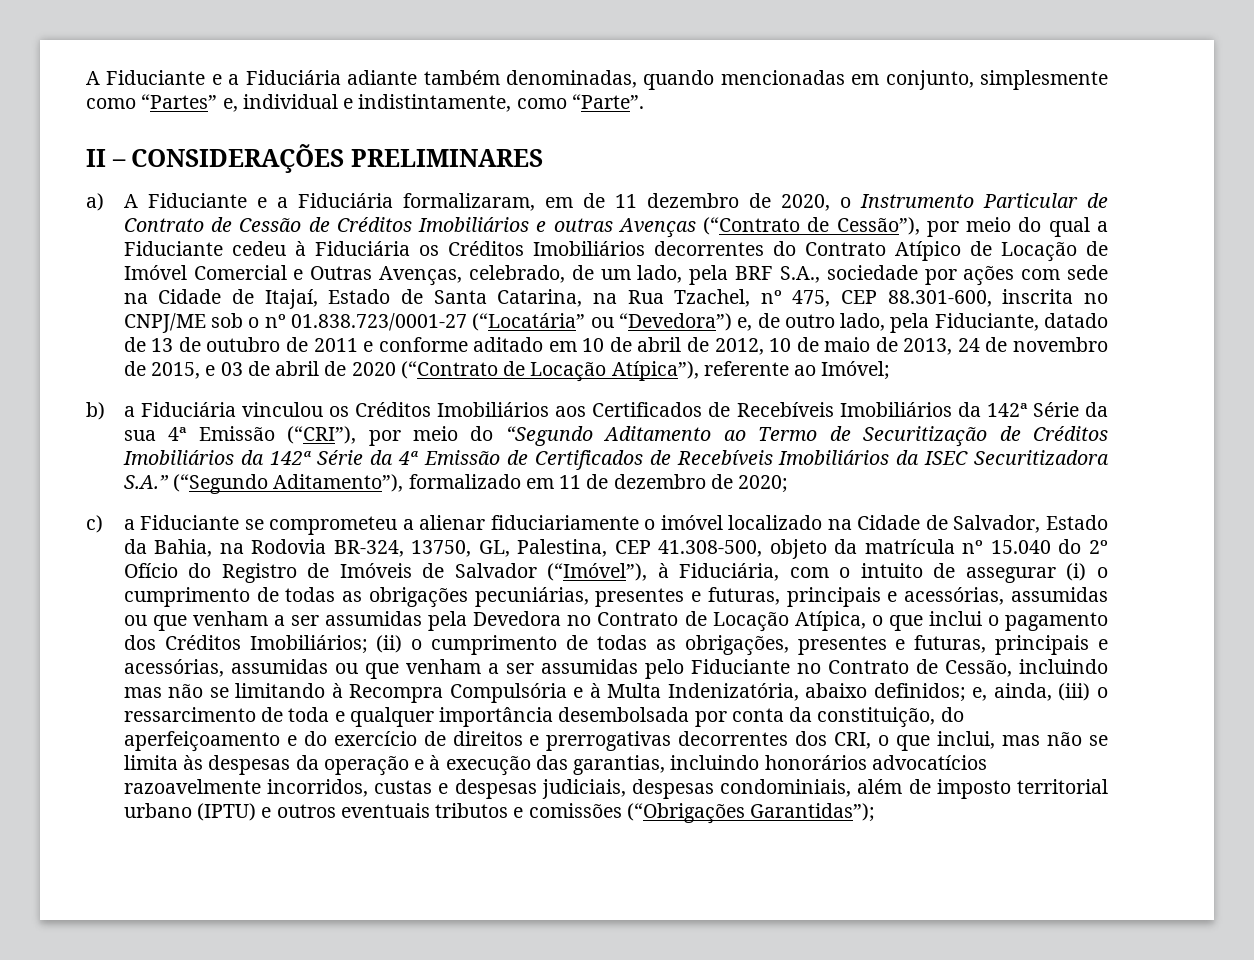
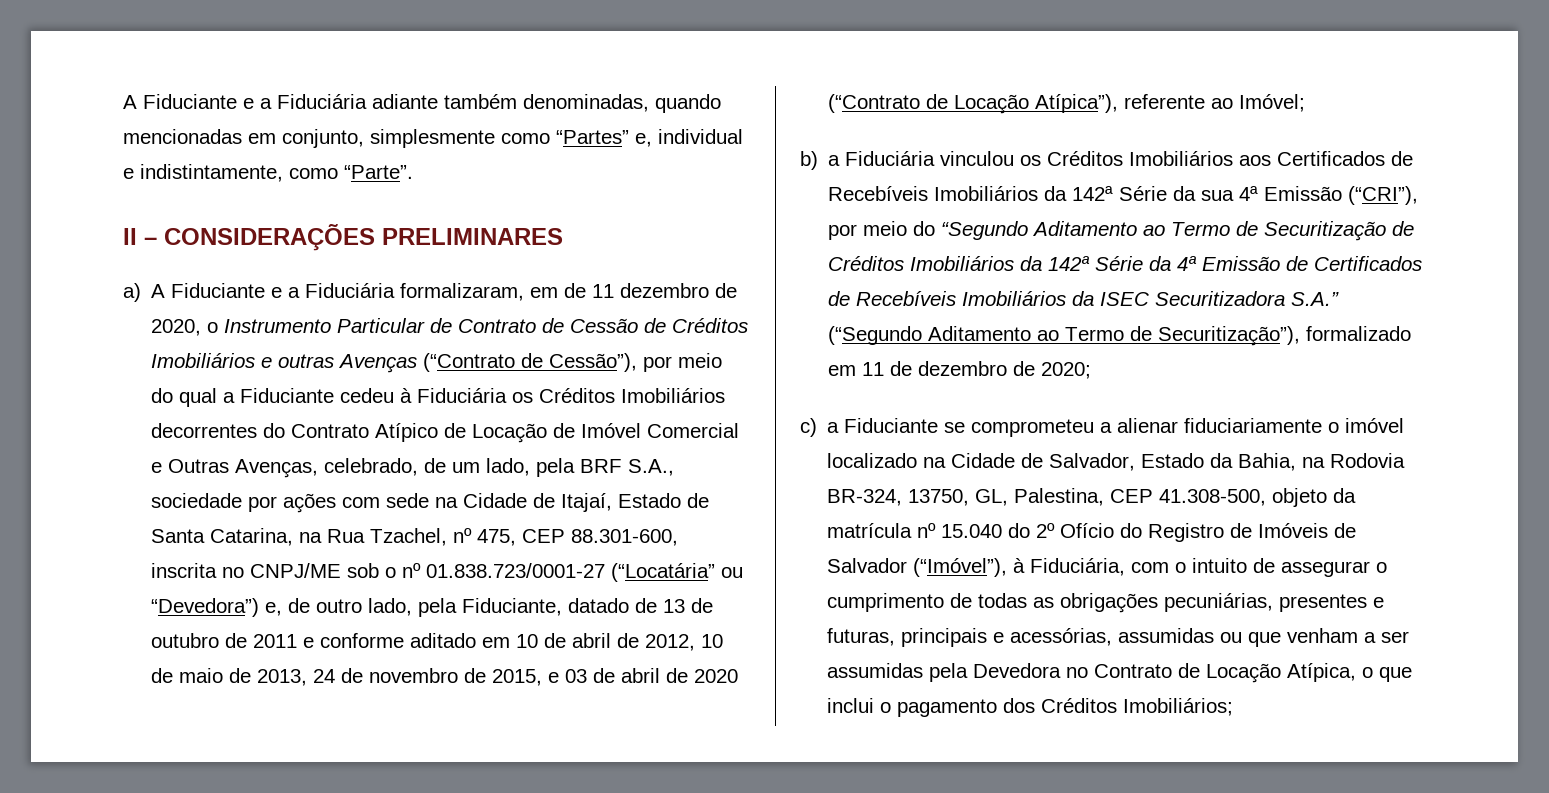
- b) a Fiduciária vinculou os Créditos Imobiliários aos Certificados de Recebíveis Imobiliários da 142ª Série da sua 4ª Emissão (“CRI”), por meio do “Segundo Aditamento ao Termo de Securitização de Créditos Imobiliários da 142ª Série da 4ª Emissão de Certificados de Recebíveis Imobiliários da ISEC Securitizadora S.A.” (“Segundo Aditamento”), formalizado em 11 de dezembro de 2020;
+ b) a Fiduciária vinculou os Créditos Imobiliários aos Certificados de Recebíveis Imobiliários da 142ª Série da sua 4ª Emissão (“CRI”), por meio do “Segundo Aditamento ao Termo de Securitização de Créditos Imobiliários da 142ª Série da 4ª Emissão de Certificados de Recebíveis Imobiliários da ISEC Securitizadora S.A.” (“Segundo Aditamento ao Termo de Securitização”), formalizado em 11 de dezembro de 2020;
- c) a Fiduciante se comprometeu a alienar fiduciariamente o imóvel localizado na Cidade de Salvador, Estado da Bahia, na Rodovia BR-324, 13750, GL, Palestina, CEP 41.308-500, objeto da matrícula nº 15.040 do 2º Ofício do Registro de Imóveis de Salvador (“Imóvel”), à Fiduciária, com o intuito de assegurar (i) o cumprimento de todas as obrigações pecuniárias, presentes e futuras, principais e acessórias, assumidas ou que venham a ser assumidas pela Devedora no Contrato de Locação Atípica, o que inclui o pagamento dos Créditos Imobiliários; (ii) o cumprimento de todas as obrigações, presentes e futuras, principais e acessórias, assumidas ou que venham a ser assumidas pelo Fiduciante no Contrato de Cessão, incluindo mas não se limitando à Recompra Compulsória e à Multa Indenizatória, abaixo definidos; e, ainda, (iii) o ressarcimento de toda e qualquer importância desembolsada por conta da constituição, do aperfeiçoamento e do exercício de direitos e prerrogativas decorrentes dos CRI, o que inclui, mas não se limita às despesas da operação e à execução das garantias, incluindo honorários advocatícios razoavelmente incorridos, custas e despesas judiciais, despesas condominiais, além de imposto territorial urbano (IPTU) e outros eventuais tributos e comissões (“Obrigações Garantidas”);
+ c) a Fiduciante se comprometeu a alienar fiduciariamente o imóvel localizado na Cidade de Salvador, Estado da Bahia, na Rodovia BR-324, 13750, GL, Palestina, CEP 41.308-500, objeto da matrícula nº 15.040 do 2º Ofício do Registro de Imóveis de Salvador (“Imóvel”), à Fiduciária, com o intuito de assegurar o cumprimento de todas as obrigações pecuniárias, presentes e futuras, principais e acessórias, assumidas ou que venham a ser assumidas pela Devedora no Contrato de Locação Atípica, o que inclui o pagamento dos Créditos Imobiliários;

